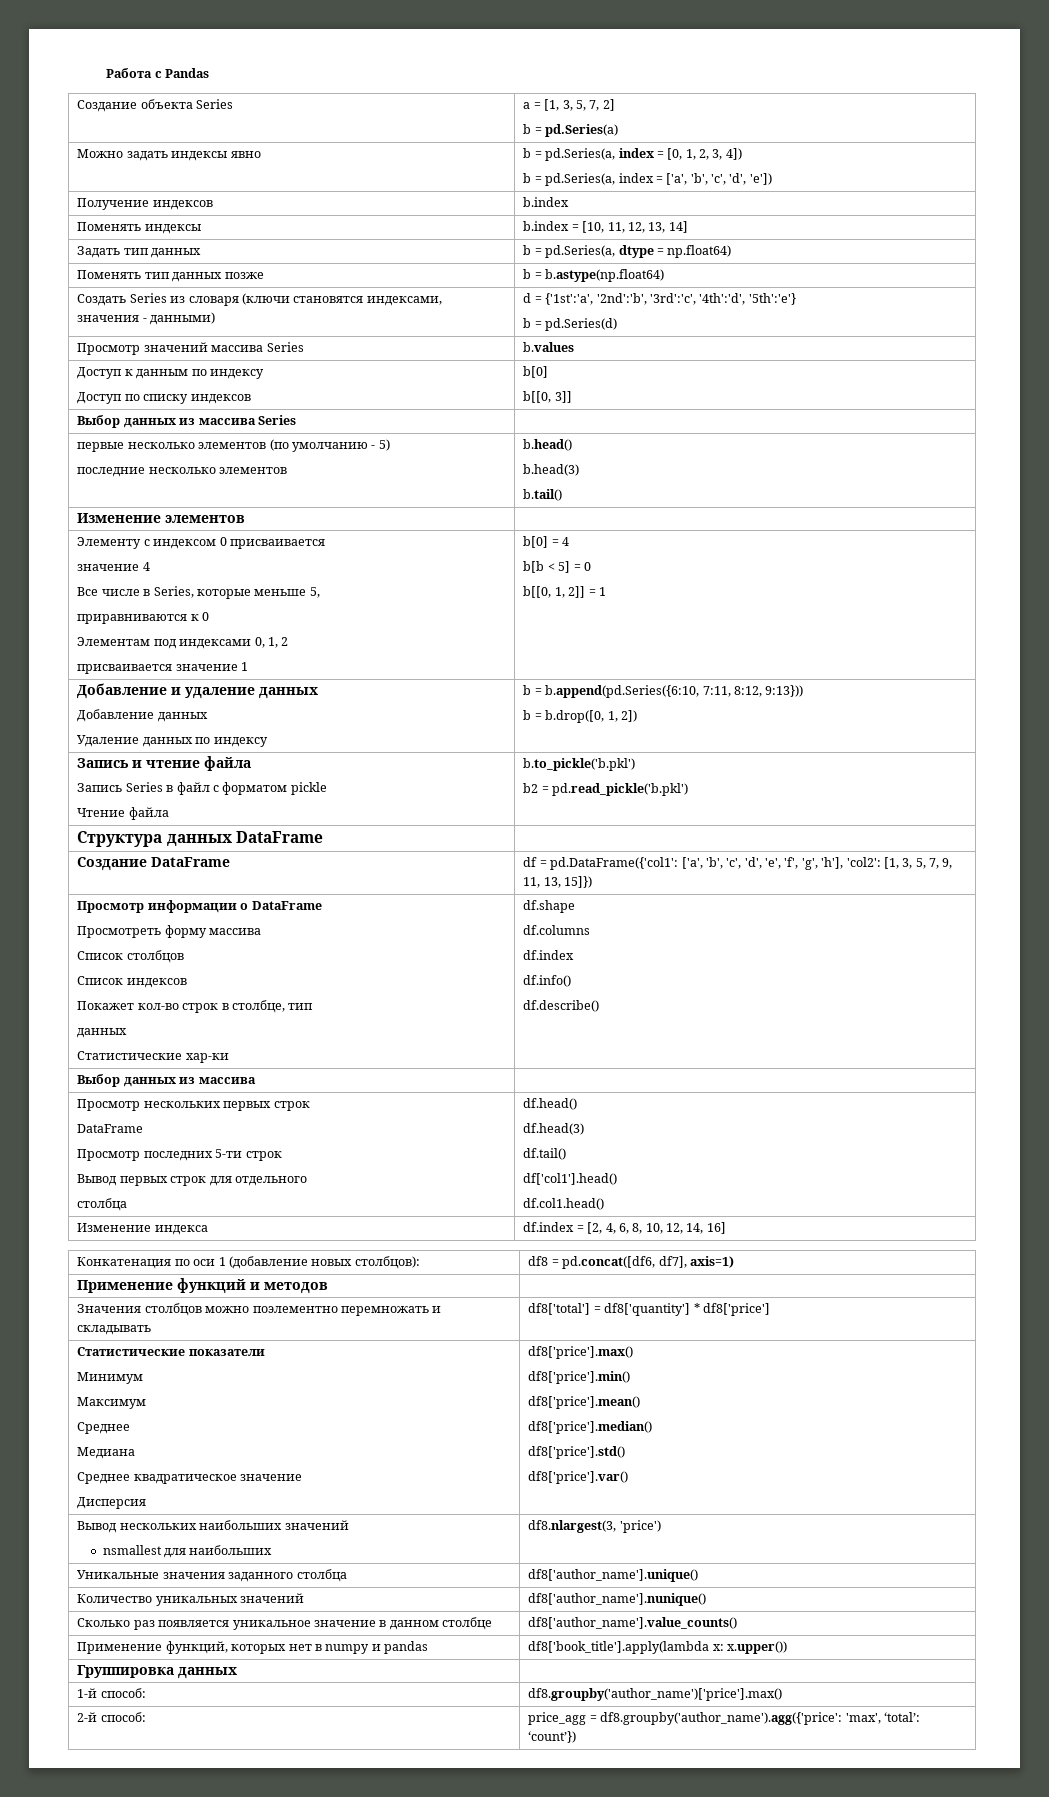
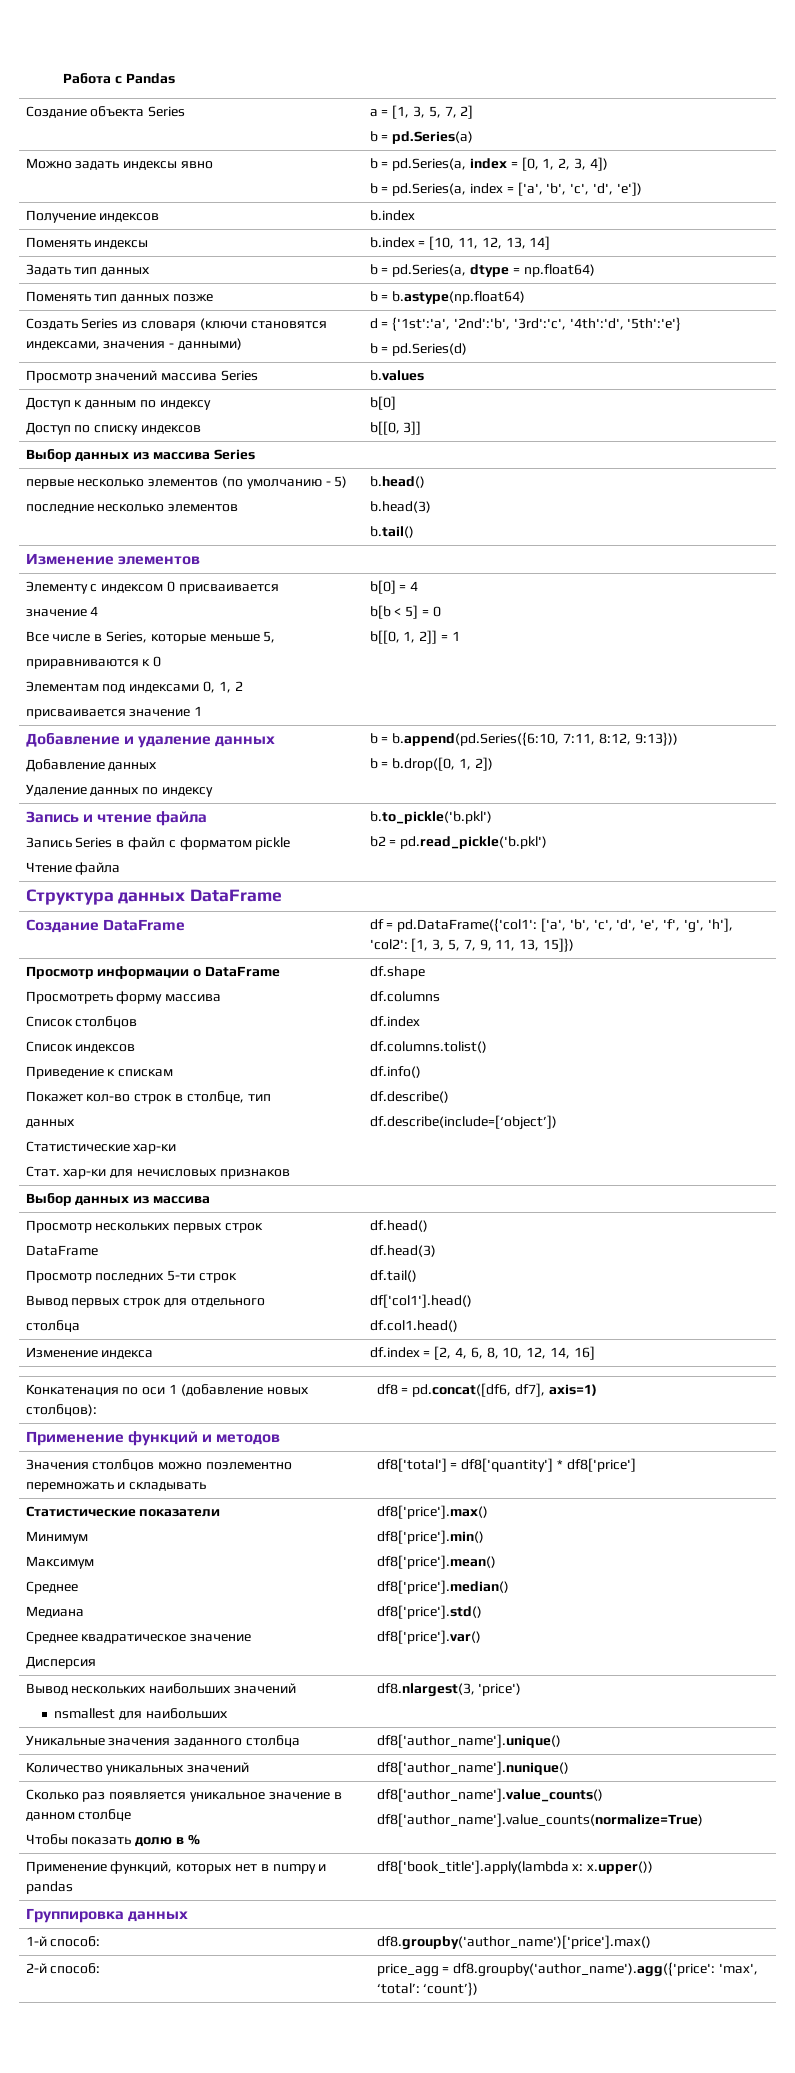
  Просмотр информации о DataFrame
  Просмотреть форму массива
  Список столбцов
  Список индексов
+ Приведение к спискам
  Покажет кол-во строк в столбце, тип
  данных
- Статистические хар-ки | df.shape
+ Статистические хар-ки
+ Стат. хар-ки для нечисловых признаков | df.shape
  df.columns
  df.index
+ df.columns.tolist()
  df.info()
  df.describe()
+ df.describe(include=[‘object’])
- Сколько раз появляется уникальное значение в данном столбце | df8['author_name'].value_counts()
+ Сколько раз появляется уникальное значение в данном столбце
+ Чтобы показать долю в % | df8['author_name'].value_counts()
+ df8['author_name'].value_counts(normalize=True)

